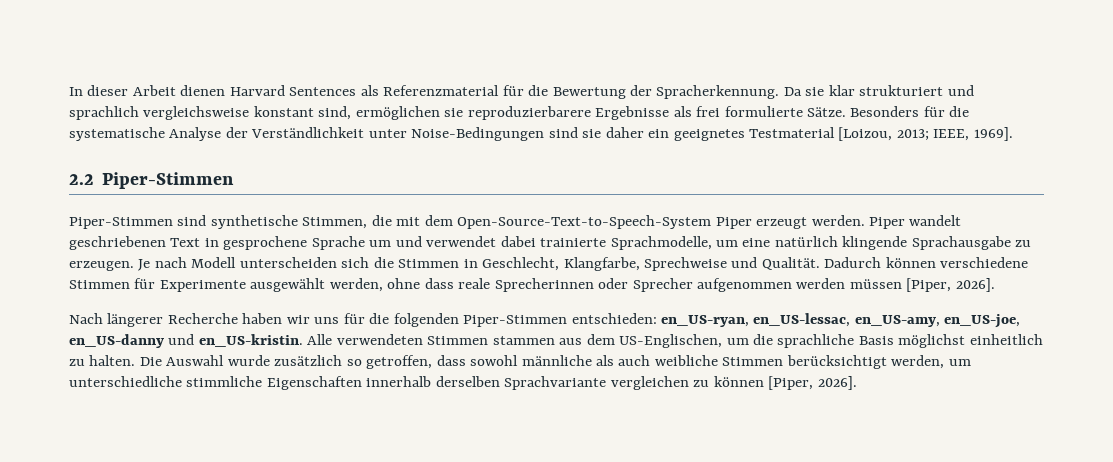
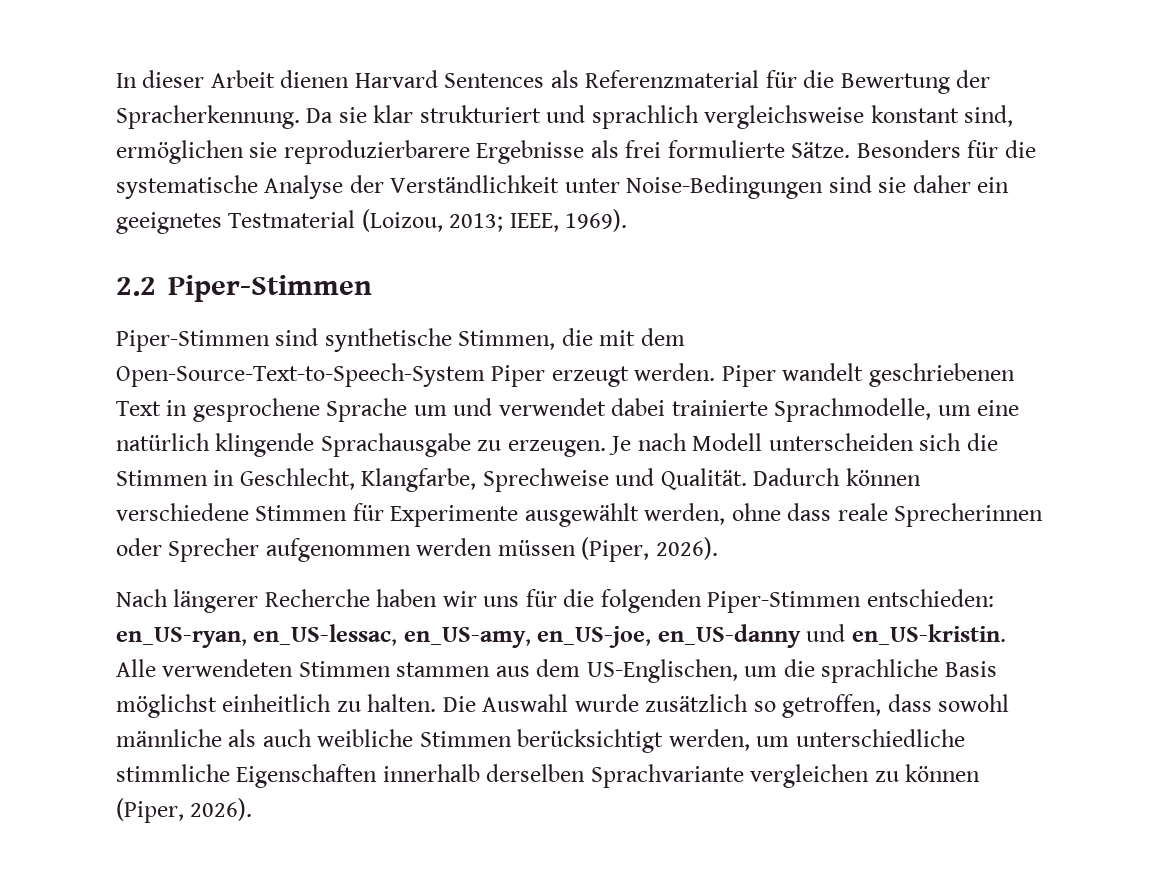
- Besonders für die systematische Analyse der Verständlichkeit unter Noise-Bedingungen sind sie daher ein geeignetes Testmaterial [Loizou, 2013; IEEE, 1969].
+ Besonders für die systematische Analyse der Verständlichkeit unter Noise-Bedingungen sind sie daher ein geeignetes Testmaterial (Loizou, 2013; IEEE, 1969).
- Dadurch können verschiedene Stimmen für Experimente ausgewählt werden, ohne dass reale Sprecherinnen oder Sprecher aufgenommen werden müssen [Piper, 2026].
+ Dadurch können verschiedene Stimmen für Experimente ausgewählt werden, ohne dass reale Sprecherinnen oder Sprecher aufgenommen werden müssen (Piper, 2026).
- Die Auswahl wurde zusätzlich so getroffen, dass sowohl männliche als auch weibliche Stimmen berücksichtigt werden, um unterschiedliche stimmliche Eigenschaften innerhalb derselben Sprachvariante vergleichen zu können [Piper, 2026].
+ Die Auswahl wurde zusätzlich so getroffen, dass sowohl männliche als auch weibliche Stimmen berücksichtigt werden, um unterschiedliche stimmliche Eigenschaften innerhalb derselben Sprachvariante vergleichen zu können (Piper, 2026).

